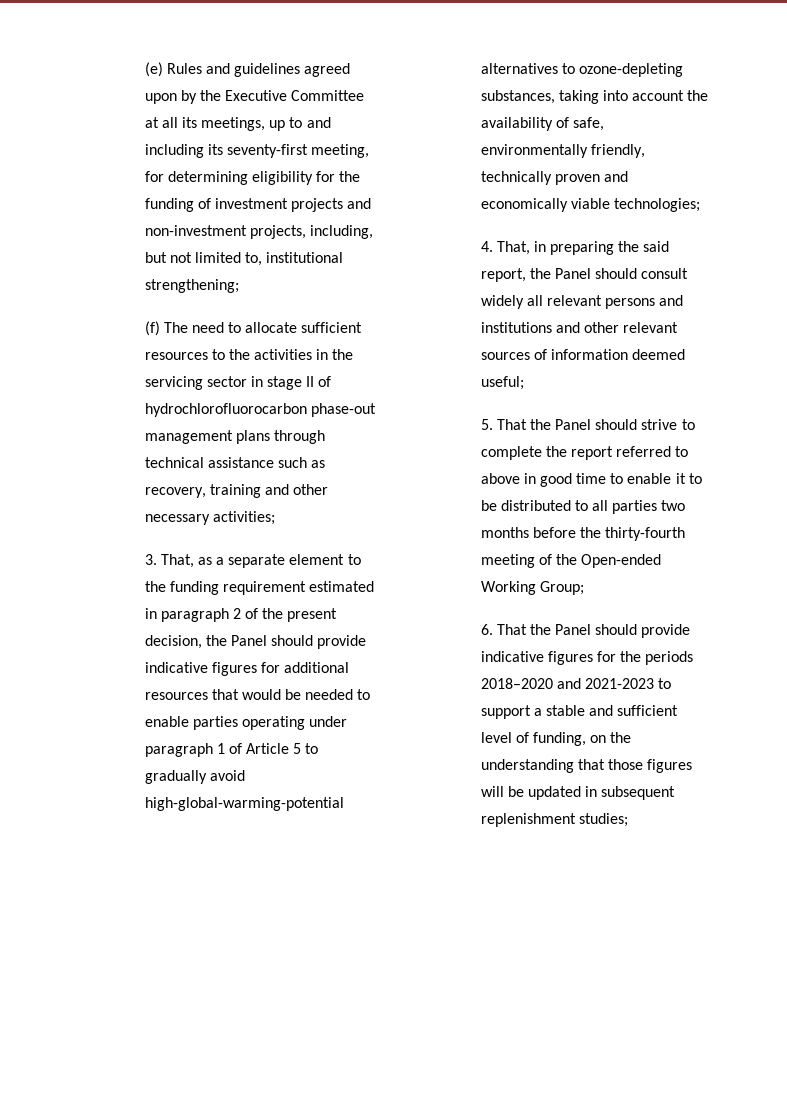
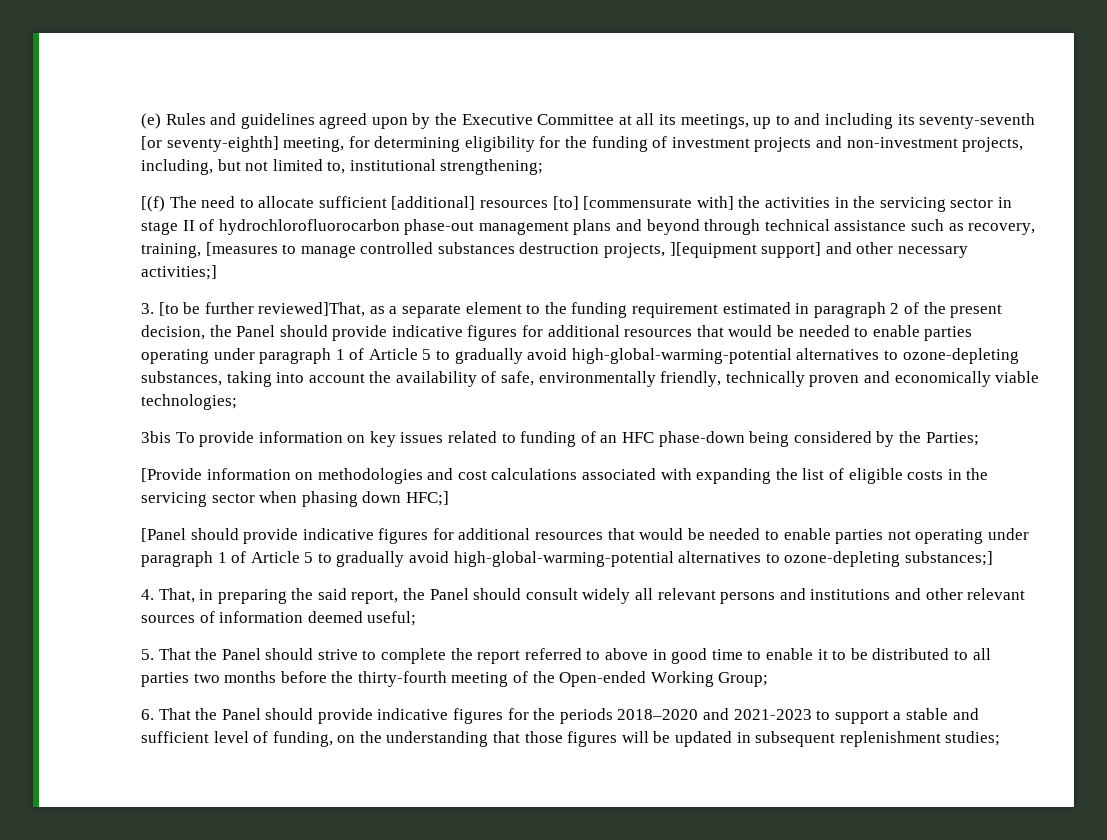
- (e) Rules and guidelines agreed upon by the Executive Committee at all its meetings, up to and including its seventy-first meeting, for determining eligibility for the funding of investment projects and non-investment projects, including, but not limited to, institutional strengthening;
+ (e) Rules and guidelines agreed upon by the Executive Committee at all its meetings, up to and including its seventy-seventh [or seventy-eighth] meeting, for determining eligibility for the funding of investment projects and non-investment projects, including, but not limited to, institutional strengthening;
- (f) The need to allocate sufficient resources to the activities in the servicing sector in stage II of hydrochlorofluorocarbon phase-out management plans through technical assistance such as recovery, training and other necessary activities;
+ [(f) The need to allocate sufficient [additional] resources [to] [commensurate with] the activities in the servicing sector in stage II of hydrochlorofluorocarbon phase-out management plans and beyond through technical assistance such as recovery, training, [measures to manage controlled substances destruction projects, ][equipment support] and other necessary activities;]
- 3. That, as a separate element to the funding requirement estimated in paragraph 2 of the present decision, the Panel should provide indicative figures for additional resources that would be needed to enable parties operating under paragraph 1 of Article 5 to gradually avoid high-global-warming-potential alternatives to ozone-depleting substances, taking into account the availability of safe, environmentally friendly, technically proven and economically viable technologies;
+ 3. [to be further reviewed]That, as a separate element to the funding requirement estimated in paragraph 2 of the present decision, the Panel should provide indicative figures for additional resources that would be needed to enable parties operating under paragraph 1 of Article 5 to gradually avoid high-global-warming-potential alternatives to ozone-depleting substances, taking into account the availability of safe, environmentally friendly, technically proven and economically viable technologies;
+ 3bis To provide information on key issues related to funding of an HFC phase-down being considered by the Parties;
+ [Provide information on methodologies and cost calculations associated with expanding the list of eligible costs in the servicing sector when phasing down HFC;]
+ [Panel should provide indicative figures for additional resources that would be needed to enable parties not operating under paragraph 1 of Article 5 to gradually avoid high-global-warming-potential alternatives to ozone-depleting substances;]

